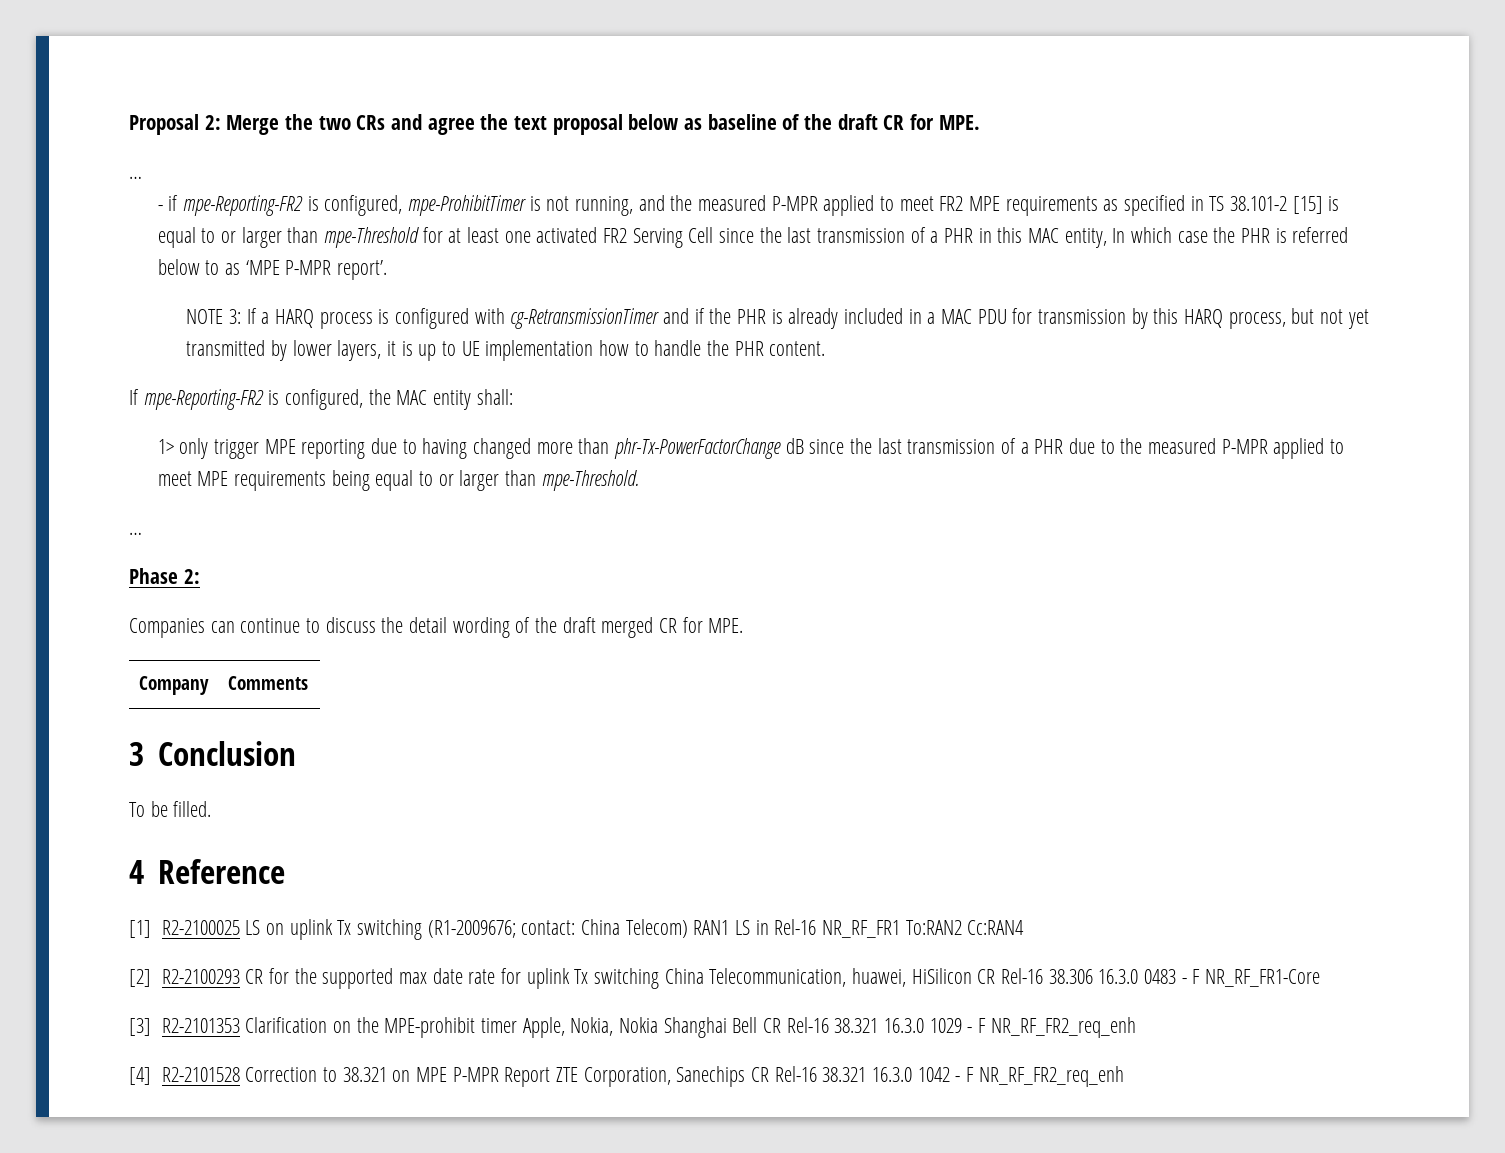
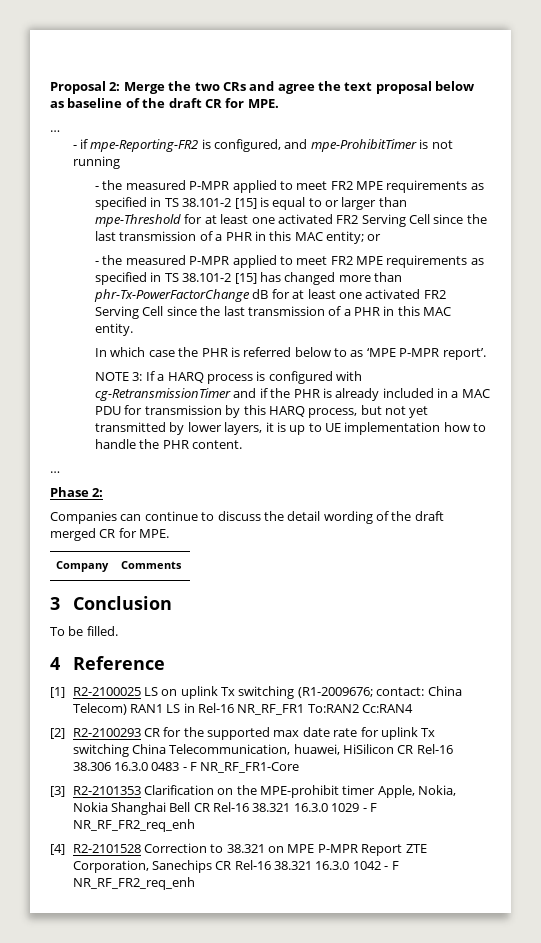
- - if mpe-Reporting-FR2 is configured, mpe-ProhibitTimer is not running, and the measured P-MPR applied to meet FR2 MPE requirements as specified in TS 38.101-2 [15] is equal to or larger than mpe-Threshold for at least one activated FR2 Serving Cell since the last transmission of a PHR in this MAC entity, In which case the PHR is referred below to as ‘MPE P-MPR report’.
+ - if mpe-Reporting-FR2 is configured, and mpe-ProhibitTimer is not running
+ - the measured P-MPR applied to meet FR2 MPE requirements as specified in TS 38.101-2 [15] is equal to or larger than mpe-Threshold for at least one activated FR2 Serving Cell since the last transmission of a PHR in this MAC entity; or
+ - the measured P-MPR applied to meet FR2 MPE requirements as specified in TS 38.101-2 [15] has changed more than phr-Tx-PowerFactorChange dB for at least one activated FR2 Serving Cell since the last transmission of a PHR in this MAC entity.
+ In which case the PHR is referred below to as ‘MPE P-MPR report’.
- If mpe-Reporting-FR2 is configured, the MAC entity shall:
- 1> only trigger MPE reporting due to having changed more than phr-Tx-PowerFactorChange dB since the last transmission of a PHR due to the measured P-MPR applied to meet MPE requirements being equal to or larger than mpe-Threshold.

